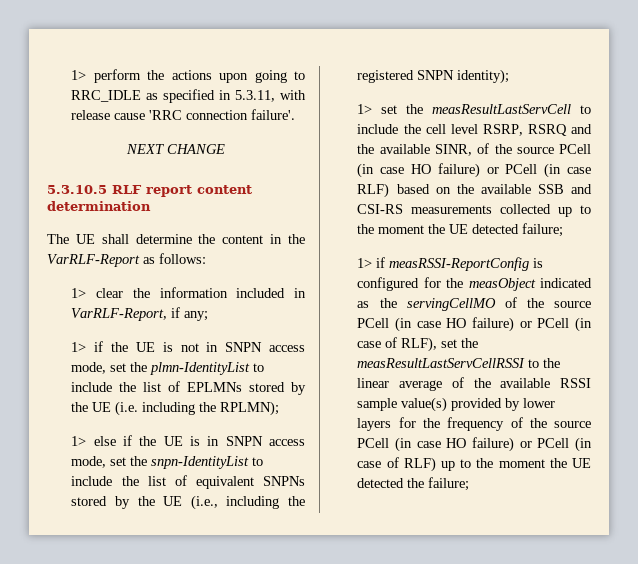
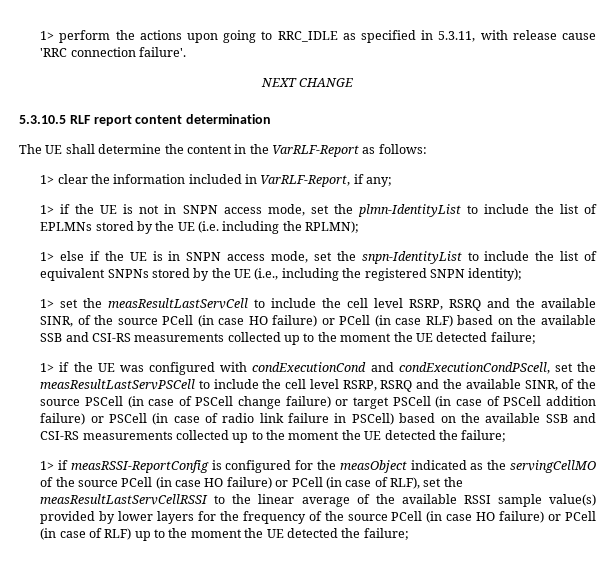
+ 1> if the UE was configured with condExecutionCond and condExecutionCondPScell, set the measResultLastServPSCell to include the cell level RSRP, RSRQ and the available SINR, of the source PSCell (in case of PSCell change failure) or target PSCell (in case of PSCell addition failure) or PSCell (in case of radio link failure in PSCell) based on the available SSB and CSI-RS measurements collected up to the moment the UE detected the failure;

